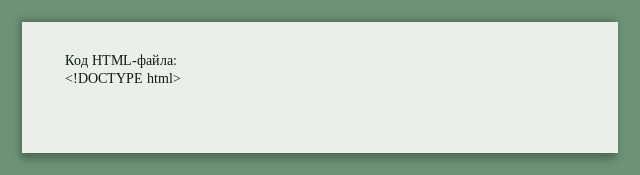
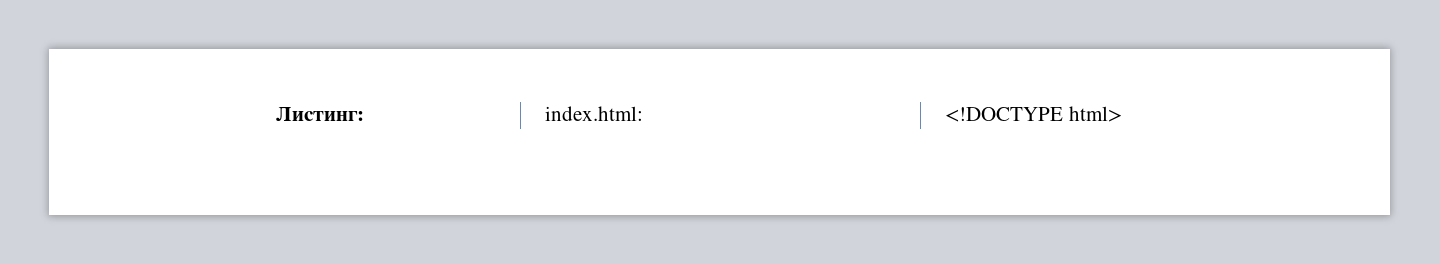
- Код HTML-файла:
+ Листинг:
+ index.html:

